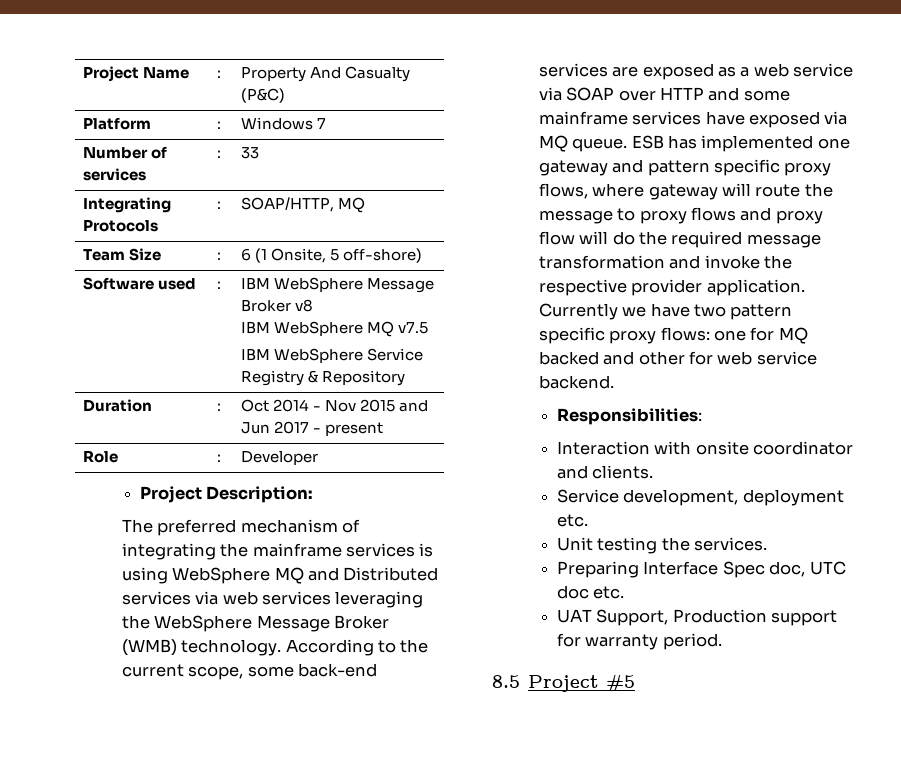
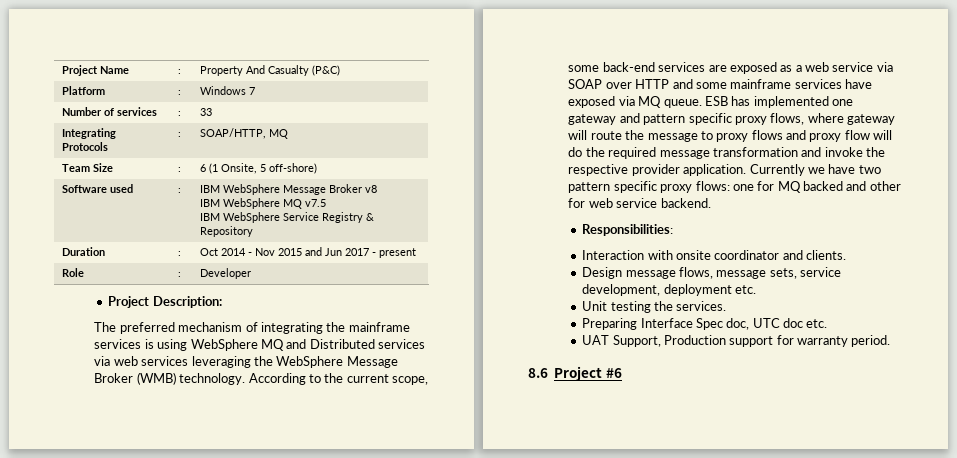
- Service development, deployment etc.
+ Design message flows, message sets, service development, deployment etc.
- 8.5 Project #5
+ 8.6 Project #6

